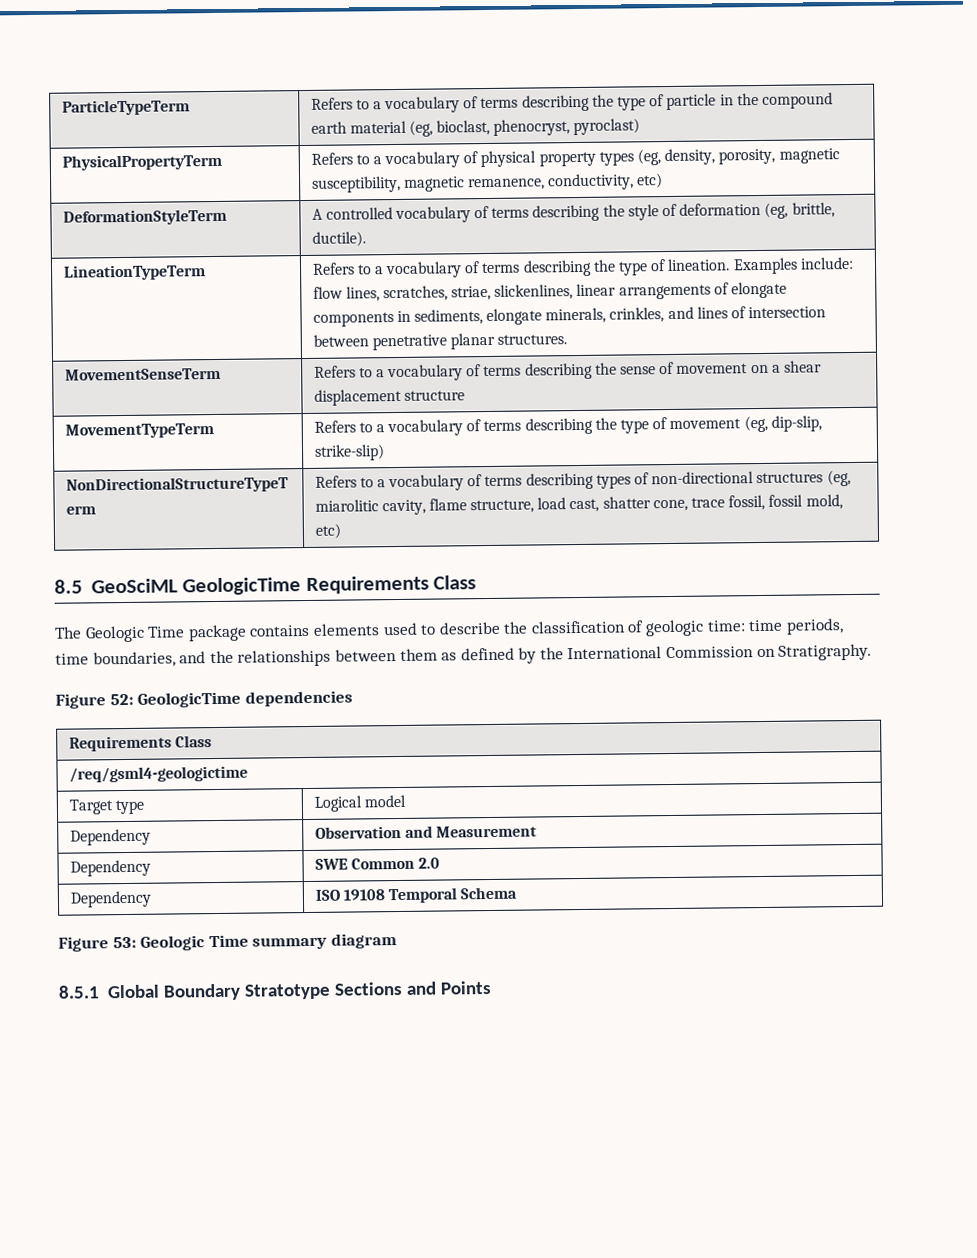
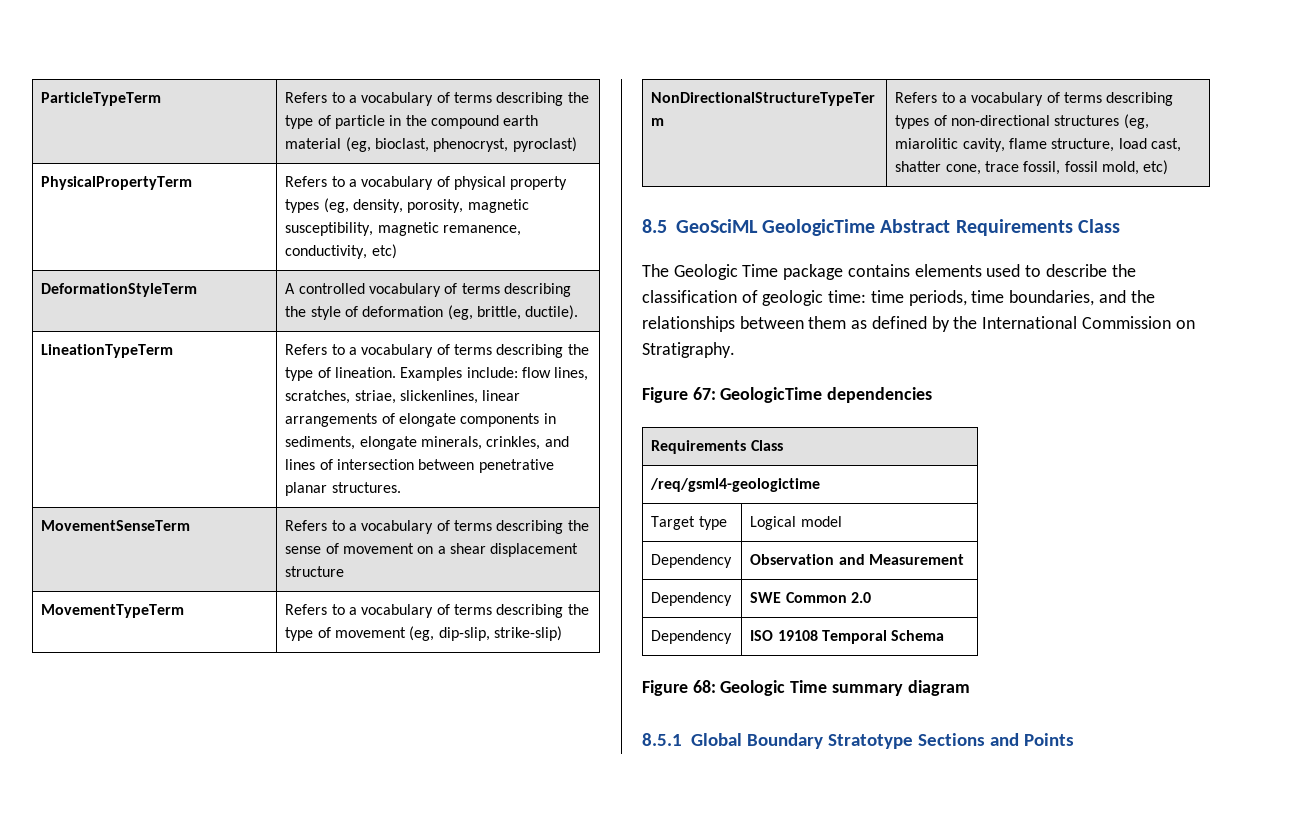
- 8.5 GeoSciML GeologicTime Requirements Class
+ 8.5 GeoSciML GeologicTime Abstract Requirements Class
- Figure 52: GeologicTime dependencies
+ Figure 67: GeologicTime dependencies
- Figure 53: Geologic Time summary diagram
+ Figure 68: Geologic Time summary diagram

